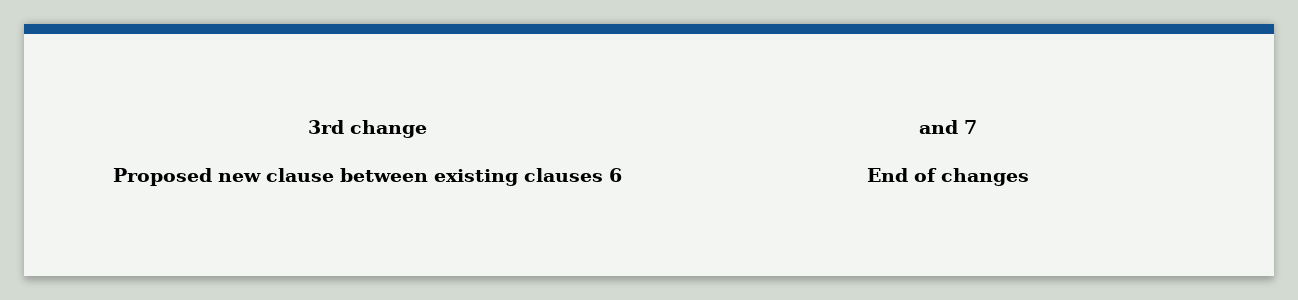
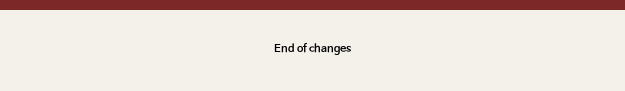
- 3rd change
- Proposed new clause between existing clauses 6 and 7

